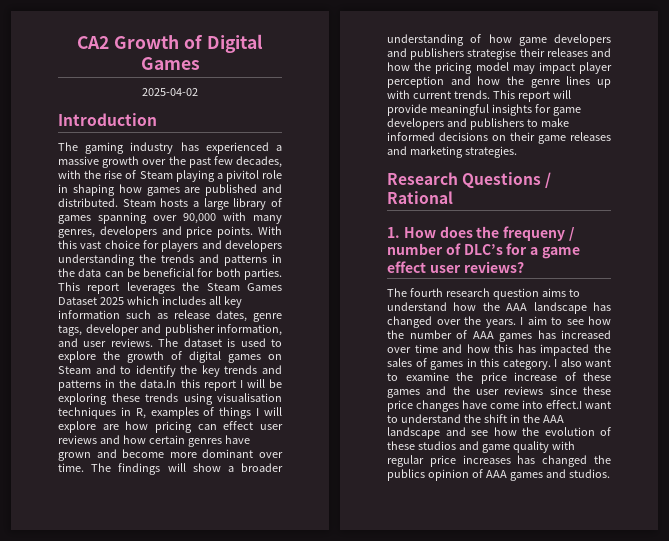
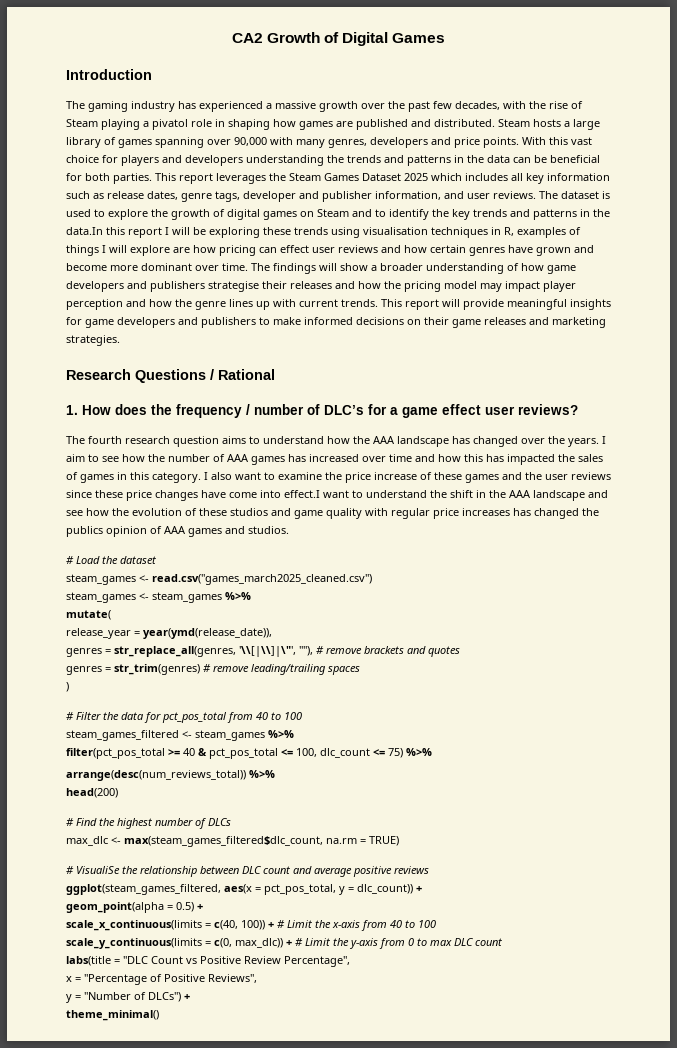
- 2025-04-02
- The gaming industry has experienced a massive growth over the past few decades, with the rise of Steam playing a pivitol role in shaping how games are published and distributed.
+ The gaming industry has experienced a massive growth over the past few decades, with the rise of Steam playing a pivatol role in shaping how games are published and distributed.
- 1. How does the frequeny / number of DLC’s for a game effect user reviews?
+ 1. How does the frequency / number of DLC’s for a game effect user reviews?
+ # Load the dataset
+ steam_games <- read.csv("games_march2025_cleaned.csv")
+ steam_games <- steam_games %>%
+ mutate(
+ release_year = year(ymd(release_date)),
+ genres = str_replace_all(genres, '\\[|\\]|\"', ""), # remove brackets and quotes
+ genres = str_trim(genres) # remove leading/trailing spaces
+ )
+ # Filter the data for pct_pos_total from 40 to 100
+ steam_games_filtered <- steam_games %>%
+ filter(pct_pos_total >= 40 & pct_pos_total <= 100, dlc_count <= 75) %>%
+ arrange(desc(num_reviews_total)) %>%
+ head(200)
+ # Find the highest number of DLCs
+ max_dlc <- max(steam_games_filtered$dlc_count, na.rm = TRUE)
+ # VisualiSe the relationship between DLC count and average positive reviews
+ ggplot(steam_games_filtered, aes(x = pct_pos_total, y = dlc_count)) +
+ geom_point(alpha = 0.5) +
+ scale_x_continuous(limits = c(40, 100)) + # Limit the x-axis from 40 to 100
+ scale_y_continuous(limits = c(0, max_dlc)) + # Limit the y-axis from 0 to max DLC count
+ labs(title = "DLC Count vs Positive Review Percentage",
+ x = "Percentage of Positive Reviews",
+ y = "Number of DLCs") +
+ theme_minimal()

